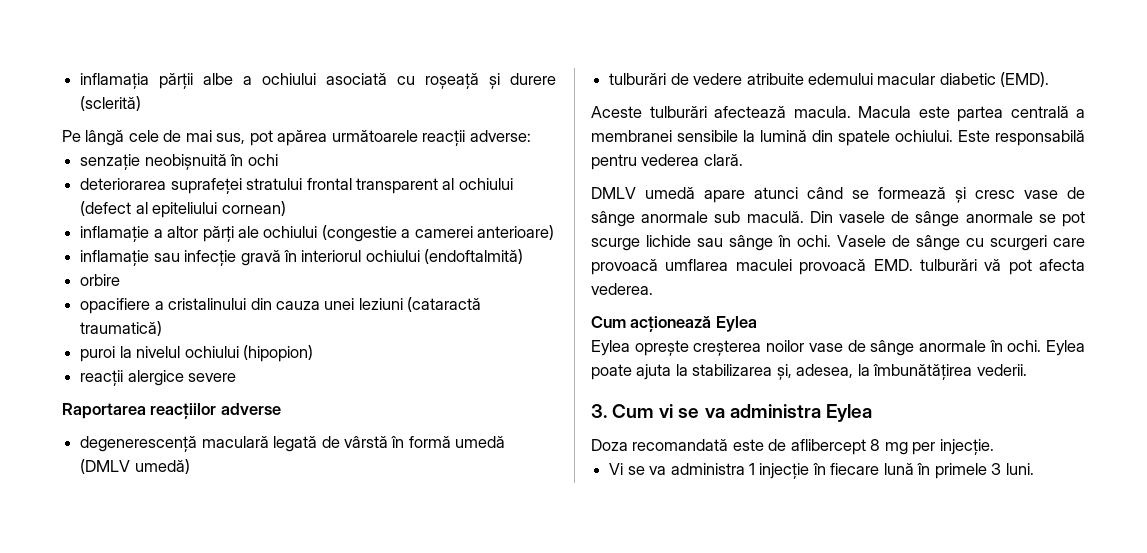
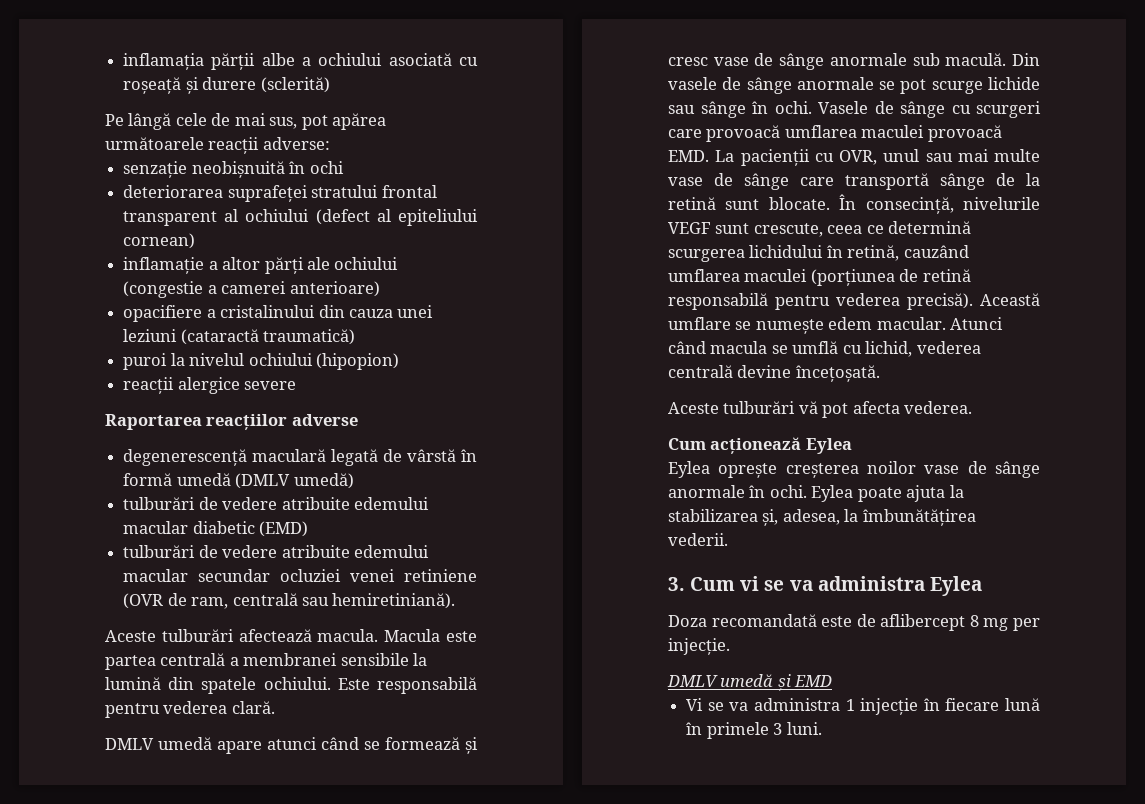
- inflamație sau infecție gravă în interiorul ochiului (endoftalmită)
- orbire
- tulburări de vedere atribuite edemului macular diabetic (EMD).
+ tulburări de vedere atribuite edemului macular diabetic (EMD)
+ tulburări de vedere atribuite edemului macular secundar ocluziei venei retiniene (OVR de ram, centrală sau hemiretiniană).
- Vasele de sânge cu scurgeri care provoacă umflarea maculei provoacă EMD. tulburări vă pot afecta vederea.
+ Vasele de sânge cu scurgeri care provoacă umflarea maculei provoacă EMD. La pacienții cu OVR, unul sau mai multe vase de sânge care transportă sânge de la retină sunt blocate. În consecință, nivelurile VEGF sunt crescute, ceea ce determină scurgerea lichidului în retină, cauzând umflarea maculei (porțiunea de retină responsabilă pentru vederea precisă). Această umflare se numește edem macular. Atunci când macula se umflă cu lichid, vederea centrală devine încețoșată.
+ Aceste tulburări vă pot afecta vederea.
+ DMLV umedă și EMD

